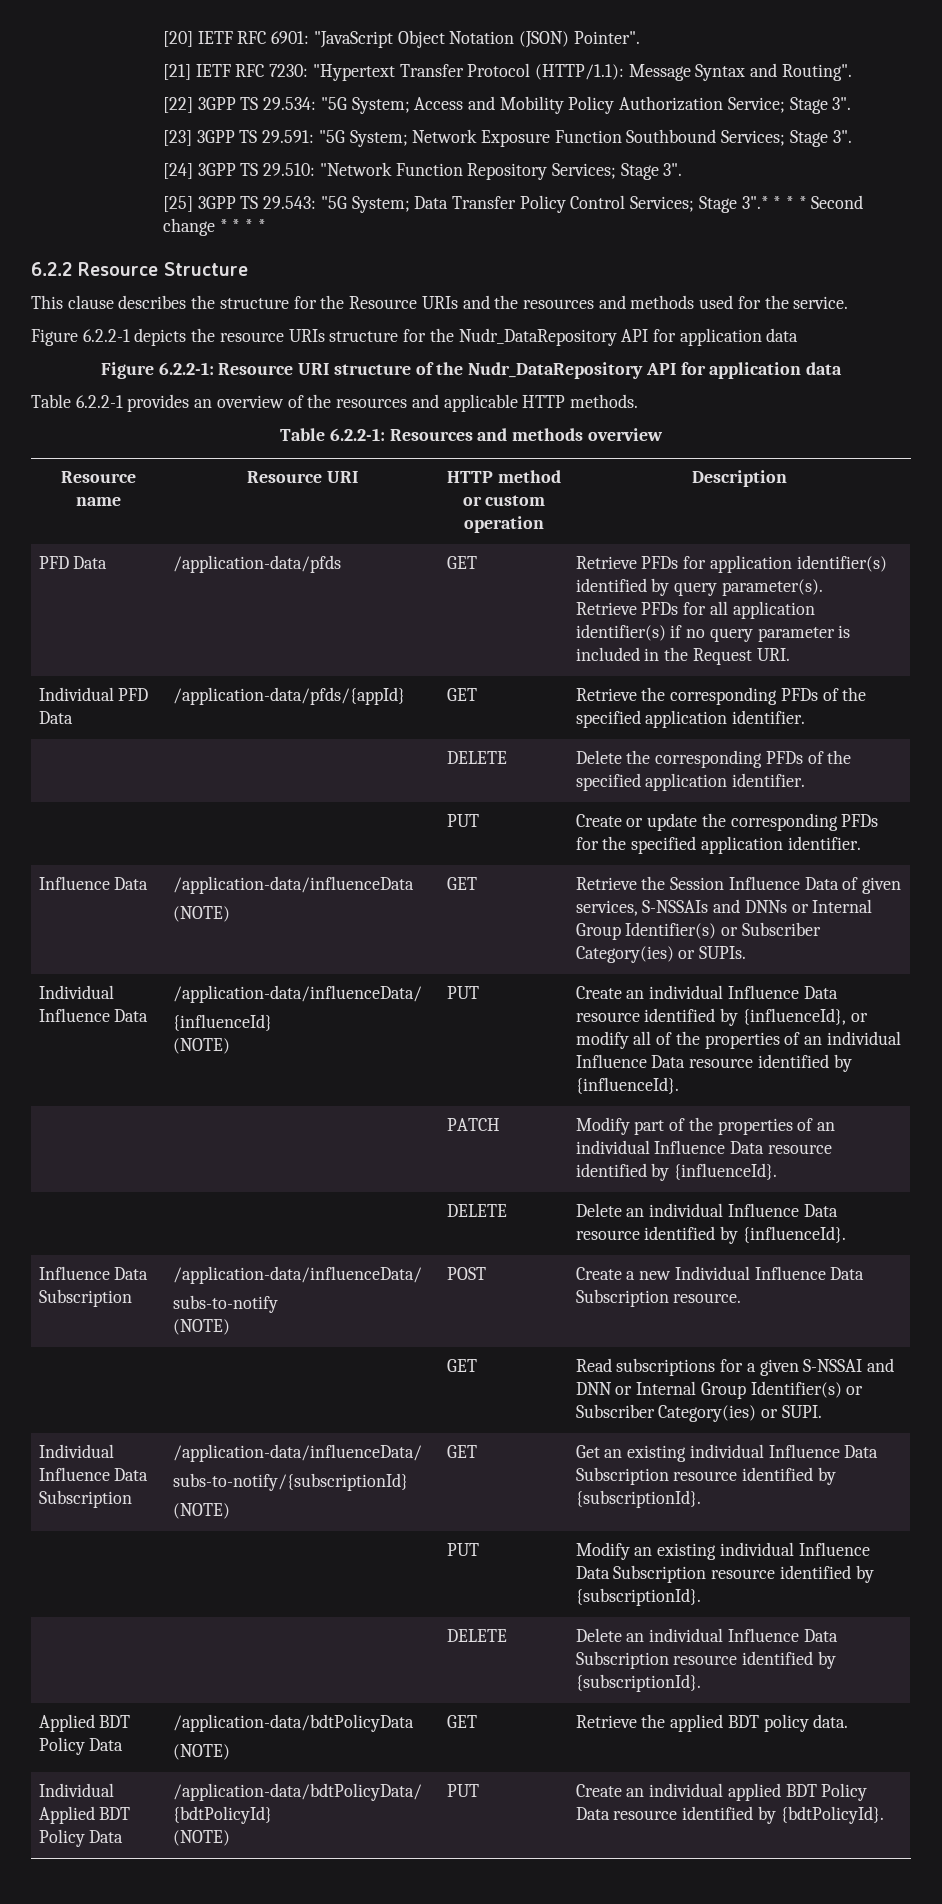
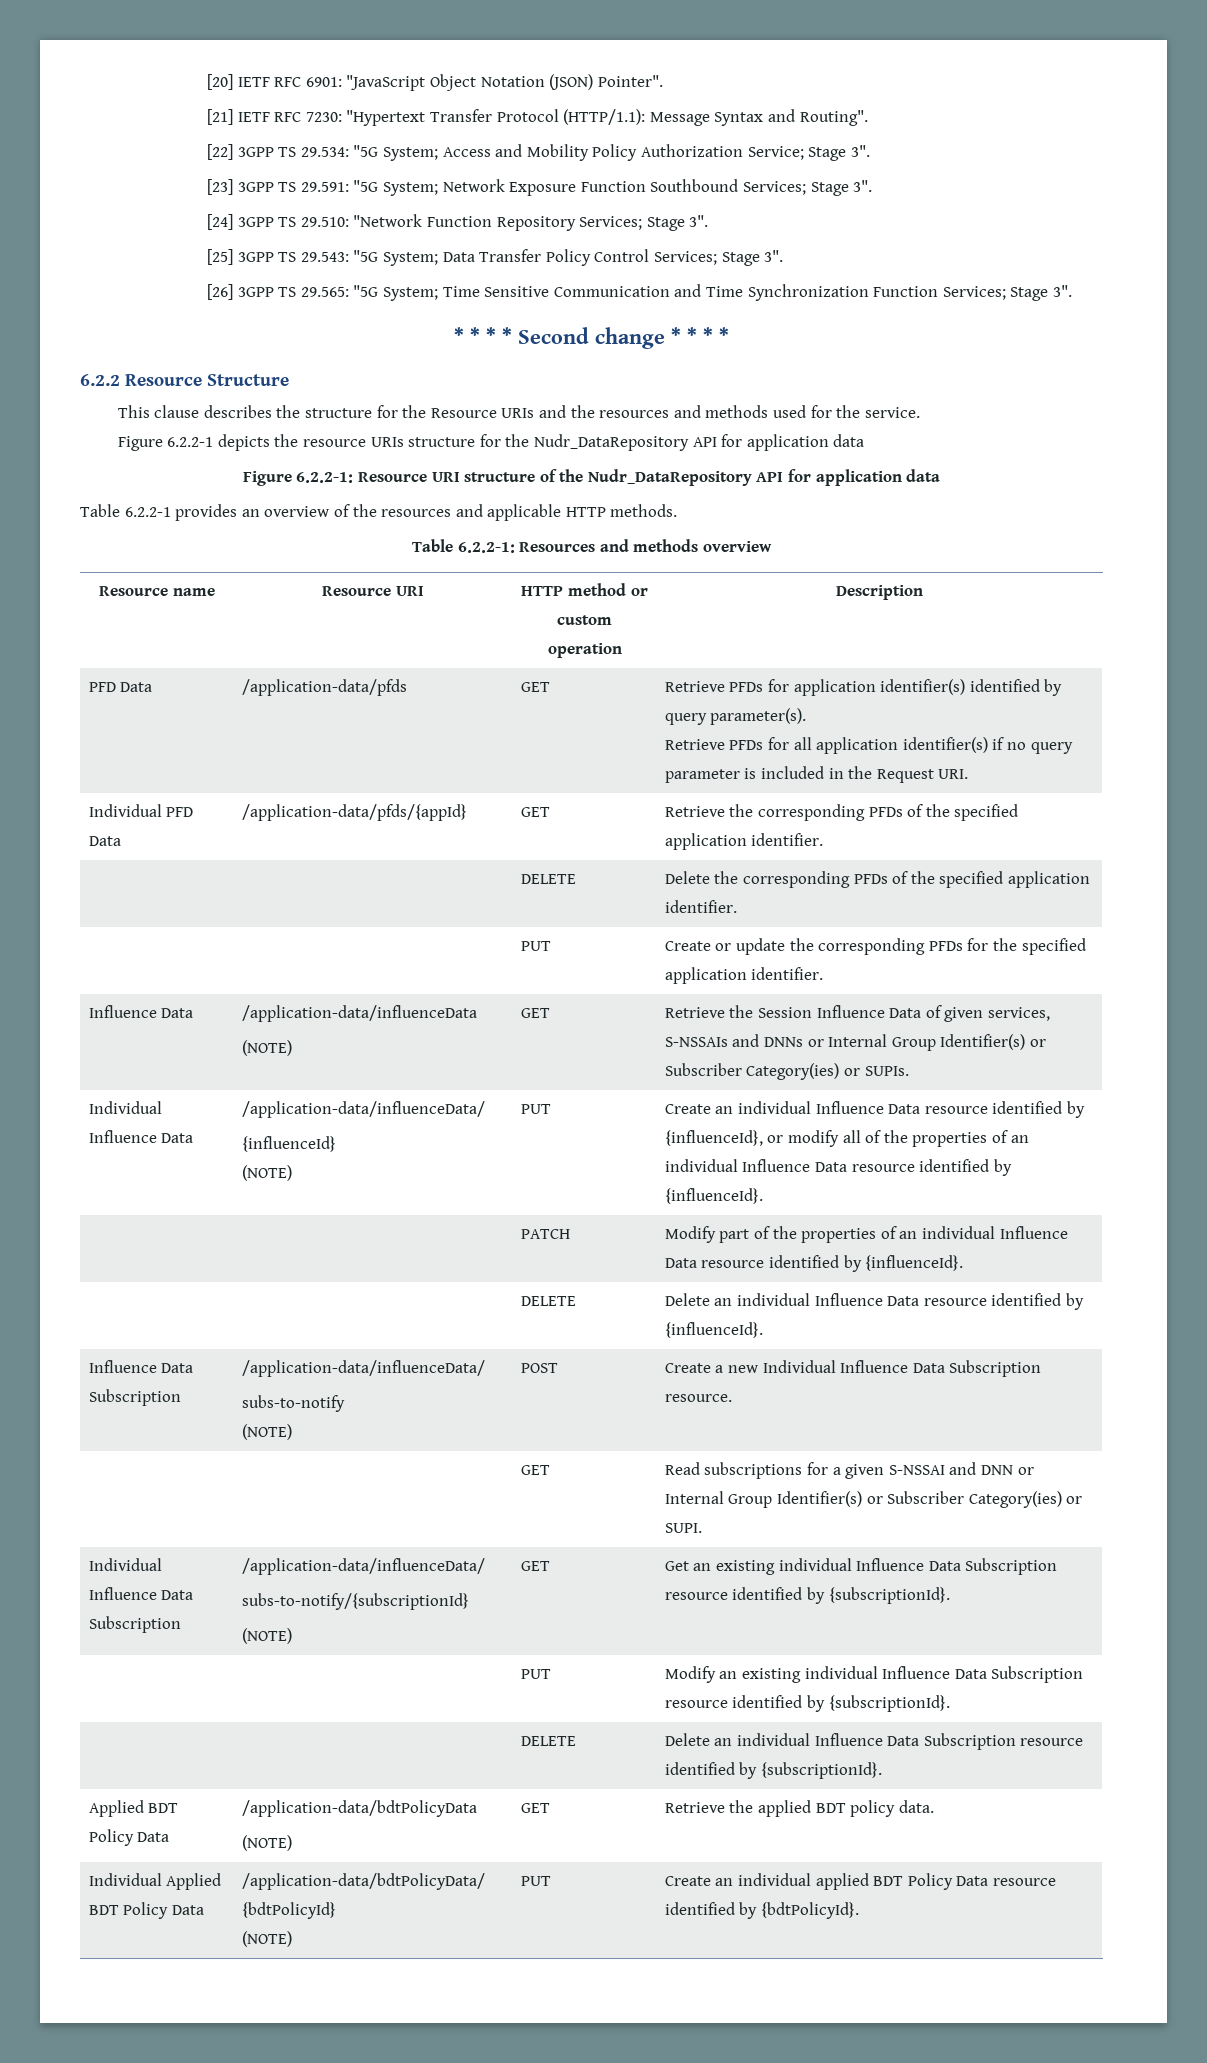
- [25] 3GPP TS 29.543: "5G System; Data Transfer Policy Control Services; Stage 3".* * * * Second change * * * *
+ [25] 3GPP TS 29.543: "5G System; Data Transfer Policy Control Services; Stage 3".
+ [26] 3GPP TS 29.565: "5G System; Time Sensitive Communication and Time Synchronization Function Services; Stage 3".
+ * * * * Second change * * * *

